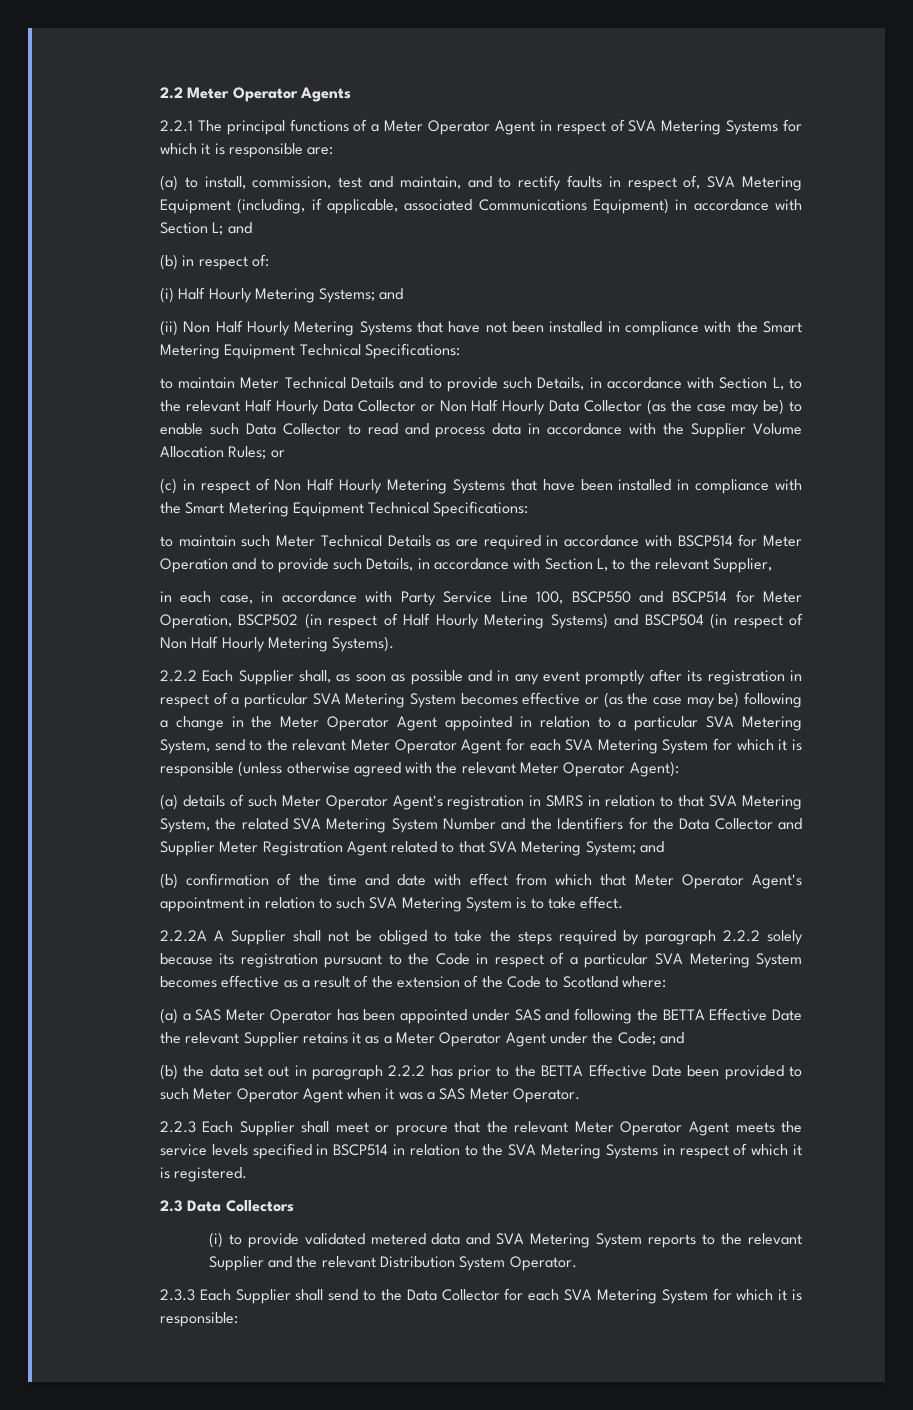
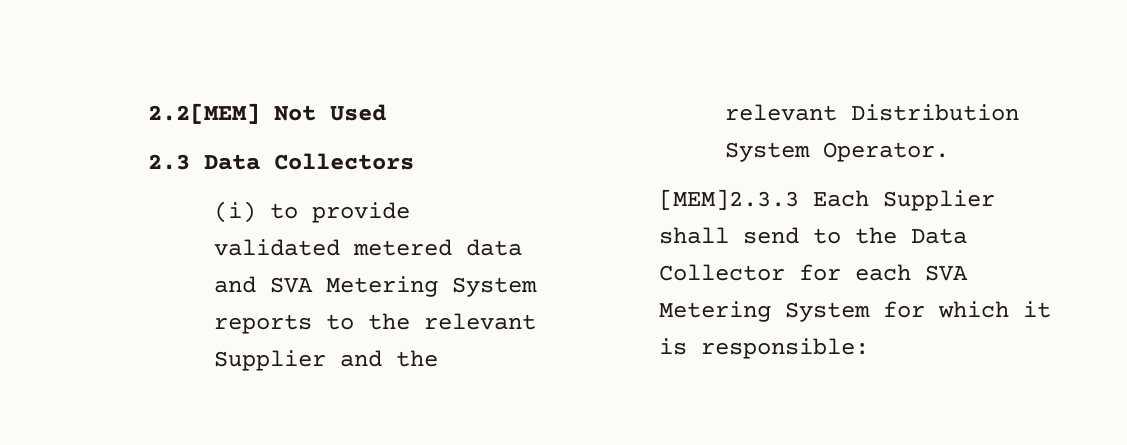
- 2.2 Meter Operator Agents
- 2.2.1 The principal functions of a Meter Operator Agent in respect of SVA Metering Systems for which it is responsible are:
- (a) to install, commission, test and maintain, and to rectify faults in respect of, SVA Metering Equipment (including, if applicable, associated Communications Equipment) in accordance with Section L; and
- (b) in respect of:
- (i) Half Hourly Metering Systems; and
- (ii) Non Half Hourly Metering Systems that have not been installed in compliance with the Smart Metering Equipment Technical Specifications:
- to maintain Meter Technical Details and to provide such Details, in accordance with Section L, to the relevant Half Hourly Data Collector or Non Half Hourly Data Collector (as the case may be) to enable such Data Collector to read and process data in accordance with the Supplier Volume Allocation Rules; or
- (c) in respect of Non Half Hourly Metering Systems that have been installed in compliance with the Smart Metering Equipment Technical Specifications:
- to maintain such Meter Technical Details as are required in accordance with BSCP514 for Meter Operation and to provide such Details, in accordance with Section L, to the relevant Supplier,
- in each case, in accordance with Party Service Line 100, BSCP550 and BSCP514 for Meter Operation, BSCP502 (in respect of Half Hourly Metering Systems) and BSCP504 (in respect of Non Half Hourly Metering Systems).
- 2.2.2 Each Supplier shall, as soon as possible and in any event promptly after its registration in respect of a particular SVA Metering System becomes effective or (as the case may be) following a change in the Meter Operator Agent appointed in relation to a particular SVA Metering System, send to the relevant Meter Operator Agent for each SVA Metering System for which it is responsible (unless otherwise agreed with the relevant Meter Operator Agent):
- (a) details of such Meter Operator Agent's registration in SMRS in relation to that SVA Metering System, the related SVA Metering System Number and the Identifiers for the Data Collector and Supplier Meter Registration Agent related to that SVA Metering System; and
- (b) confirmation of the time and date with effect from which that Meter Operator Agent's appointment in relation to such SVA Metering System is to take effect.
- 2.2.2A A Supplier shall not be obliged to take the steps required by paragraph 2.2.2 solely because its registration pursuant to the Code in respect of a particular SVA Metering System becomes effective as a result of the extension of the Code to Scotland where:
- (a) a SAS Meter Operator has been appointed under SAS and following the BETTA Effective Date the relevant Supplier retains it as a Meter Operator Agent under the Code; and
- (b) the data set out in paragraph 2.2.2 has prior to the BETTA Effective Date been provided to such Meter Operator Agent when it was a SAS Meter Operator.
- 2.2.3 Each Supplier shall meet or procure that the relevant Meter Operator Agent meets the service levels specified in BSCP514 in relation to the SVA Metering Systems in respect of which it is registered.
+ 2.2[MEM] Not Used
- 2.3.3 Each Supplier shall send to the Data Collector for each SVA Metering System for which it is responsible:
+ [MEM]2.3.3 Each Supplier shall send to the Data Collector for each SVA Metering System for which it is responsible:

